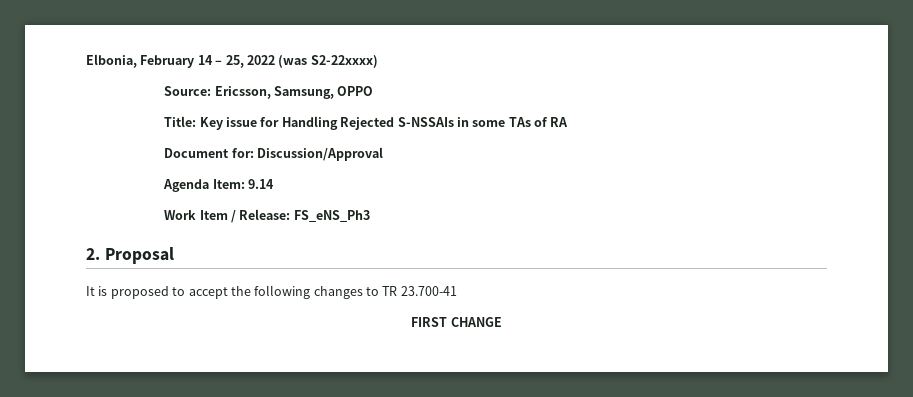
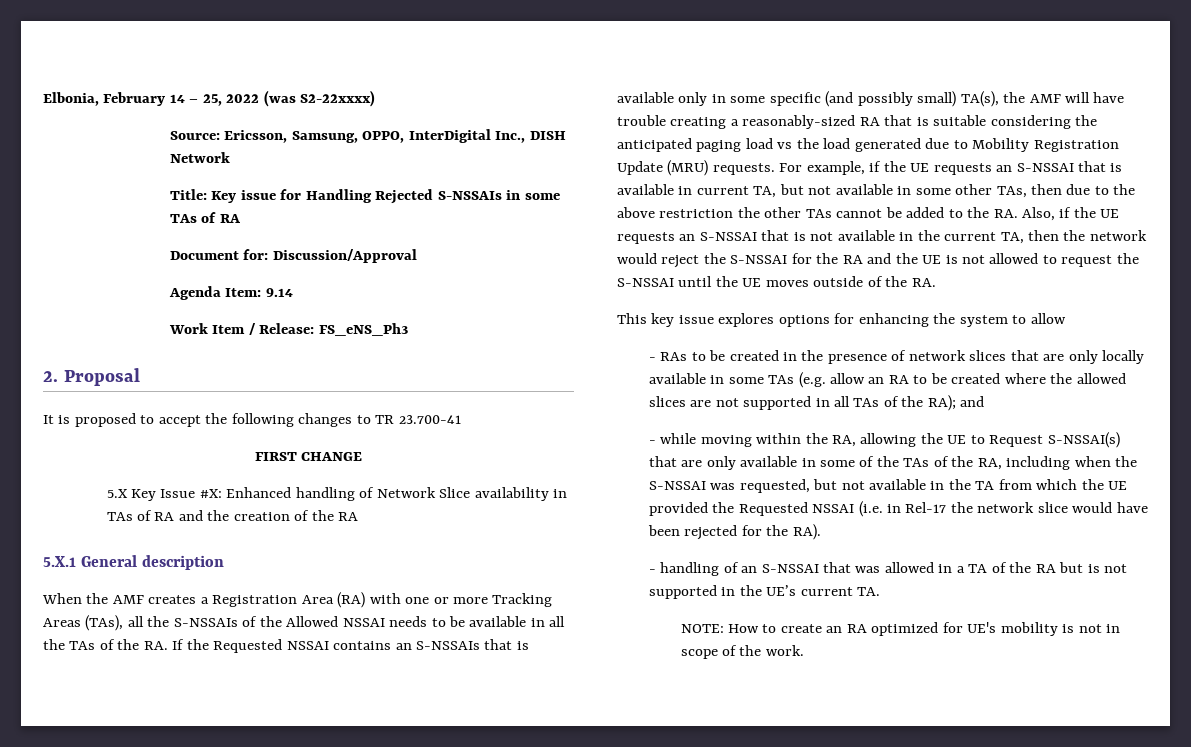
- Source: Ericsson, Samsung, OPPO
+ Source: Ericsson, Samsung, OPPO, InterDigital Inc., DISH Network
+ 5.X Key Issue #X: Enhanced handling of Network Slice availability in TAs of RA and the creation of the RA
+ 5.X.1 General description
+ When the AMF creates a Registration Area (RA) with one or more Tracking Areas (TAs), all the S-NSSAIs of the Allowed NSSAI needs to be available in all the TAs of the RA. If the Requested NSSAI contains an S-NSSAIs that is available only in some specific (and possibly small) TA(s), the AMF will have trouble creating a reasonably-sized RA that is suitable considering the anticipated paging load vs the load generated due to Mobility Registration Update (MRU) requests. For example, if the UE requests an S-NSSAI that is available in current TA, but not available in some other TAs, then due to the above restriction the other TAs cannot be added to the RA. Also, if the UE requests an S-NSSAI that is not available in the current TA, then the network would reject the S-NSSAI for the RA and the UE is not allowed to request the S-NSSAI until the UE moves outside of the RA.
+ This key issue explores options for enhancing the system to allow
+ - RAs to be created in the presence of network slices that are only locally available in some TAs (e.g. allow an RA to be created where the allowed slices are not supported in all TAs of the RA); and
+ - while moving within the RA, allowing the UE to Request S-NSSAI(s) that are only available in some of the TAs of the RA, including when the S-NSSAI was requested, but not available in the TA from which the UE provided the Requested NSSAI (i.e. in Rel-17 the network slice would have been rejected for the RA).
+ - handling of an S-NSSAI that was allowed in a TA of the RA but is not supported in the UE’s current TA.
+ NOTE: How to create an RA optimized for UE's mobility is not in scope of the work.

